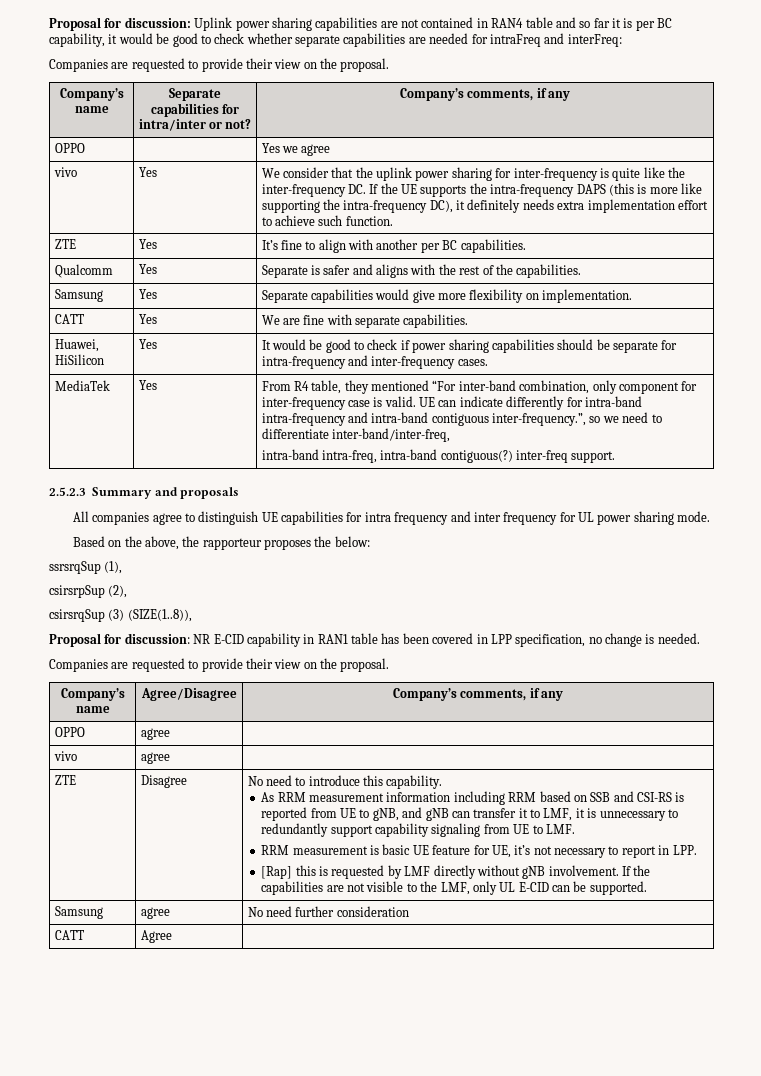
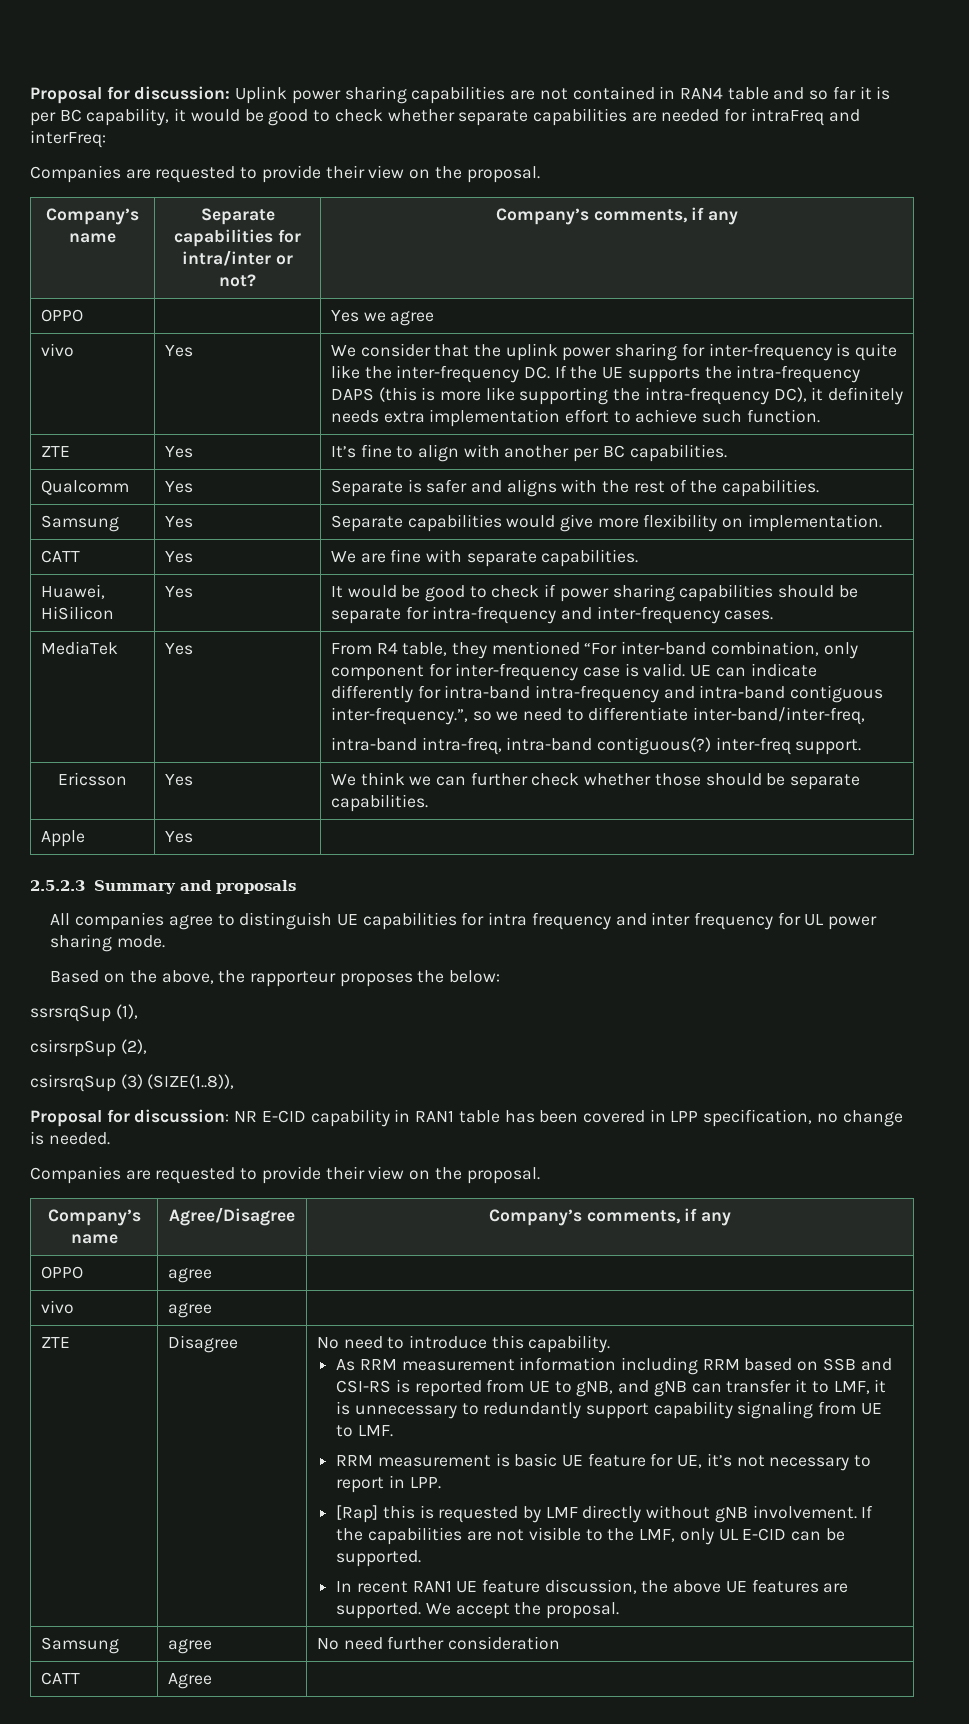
+ Ericsson | Yes | We think we can further check whether those should be separate capabilities.
+ Apple | Yes |
+ In recent RAN1 UE feature discussion, the above UE features are supported. We accept the proposal.

